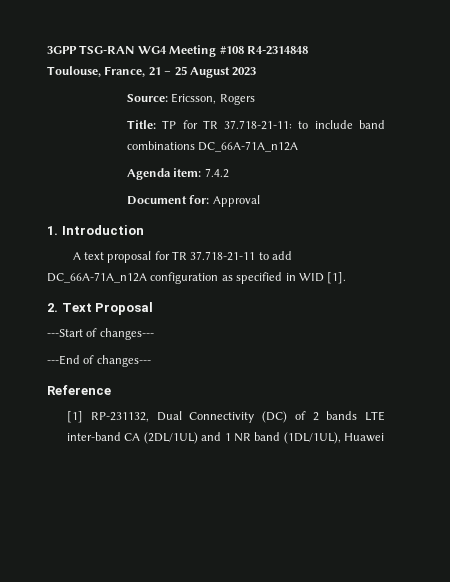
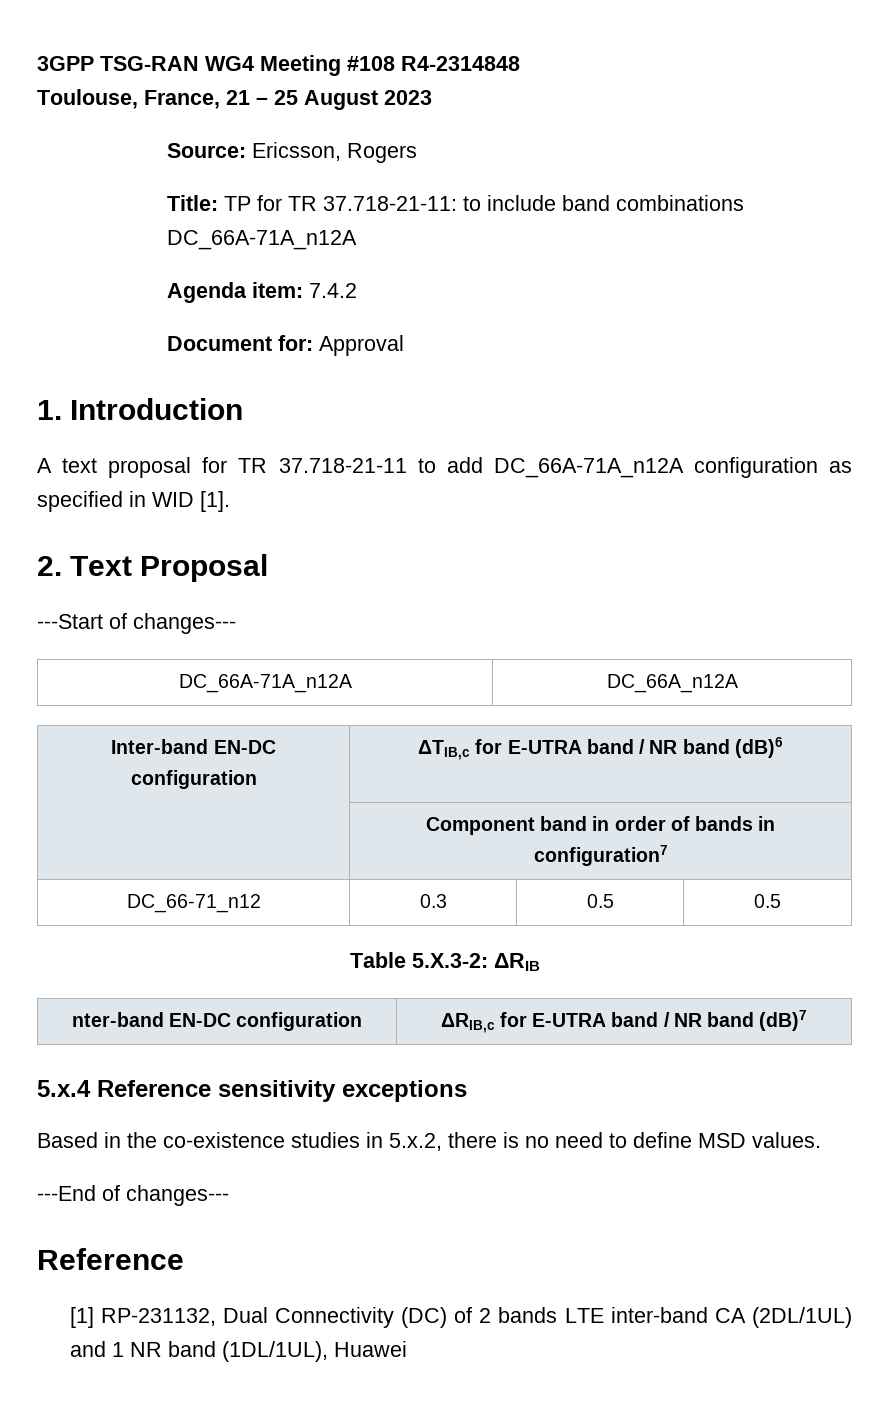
+ DC_66A-71A_n12A | DC_66A_n12A
+ Inter-band EN-DC configuration | ΔTIB,c for E-UTRA band / NR band (dB)6
+ | Component band in order of bands in configuration7
+ DC_66-71_n12 | 0.3 | 0.5 | 0.5
+ Table 5.X.3-2: ΔRIB
+ nter-band EN-DC configuration | ΔRIB,c for E-UTRA band / NR band (dB)7
+ 5.x.4 Reference sensitivity exceptions
+ Based in the co-existence studies in 5.x.2, there is no need to define MSD values.

